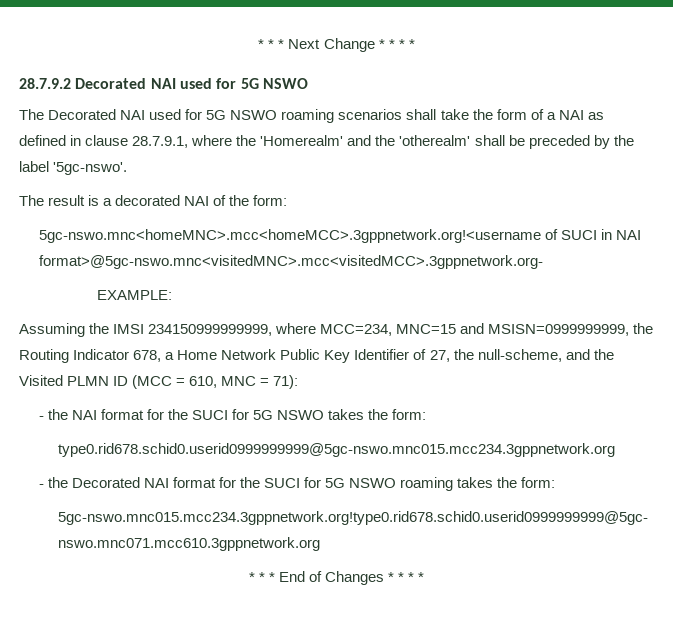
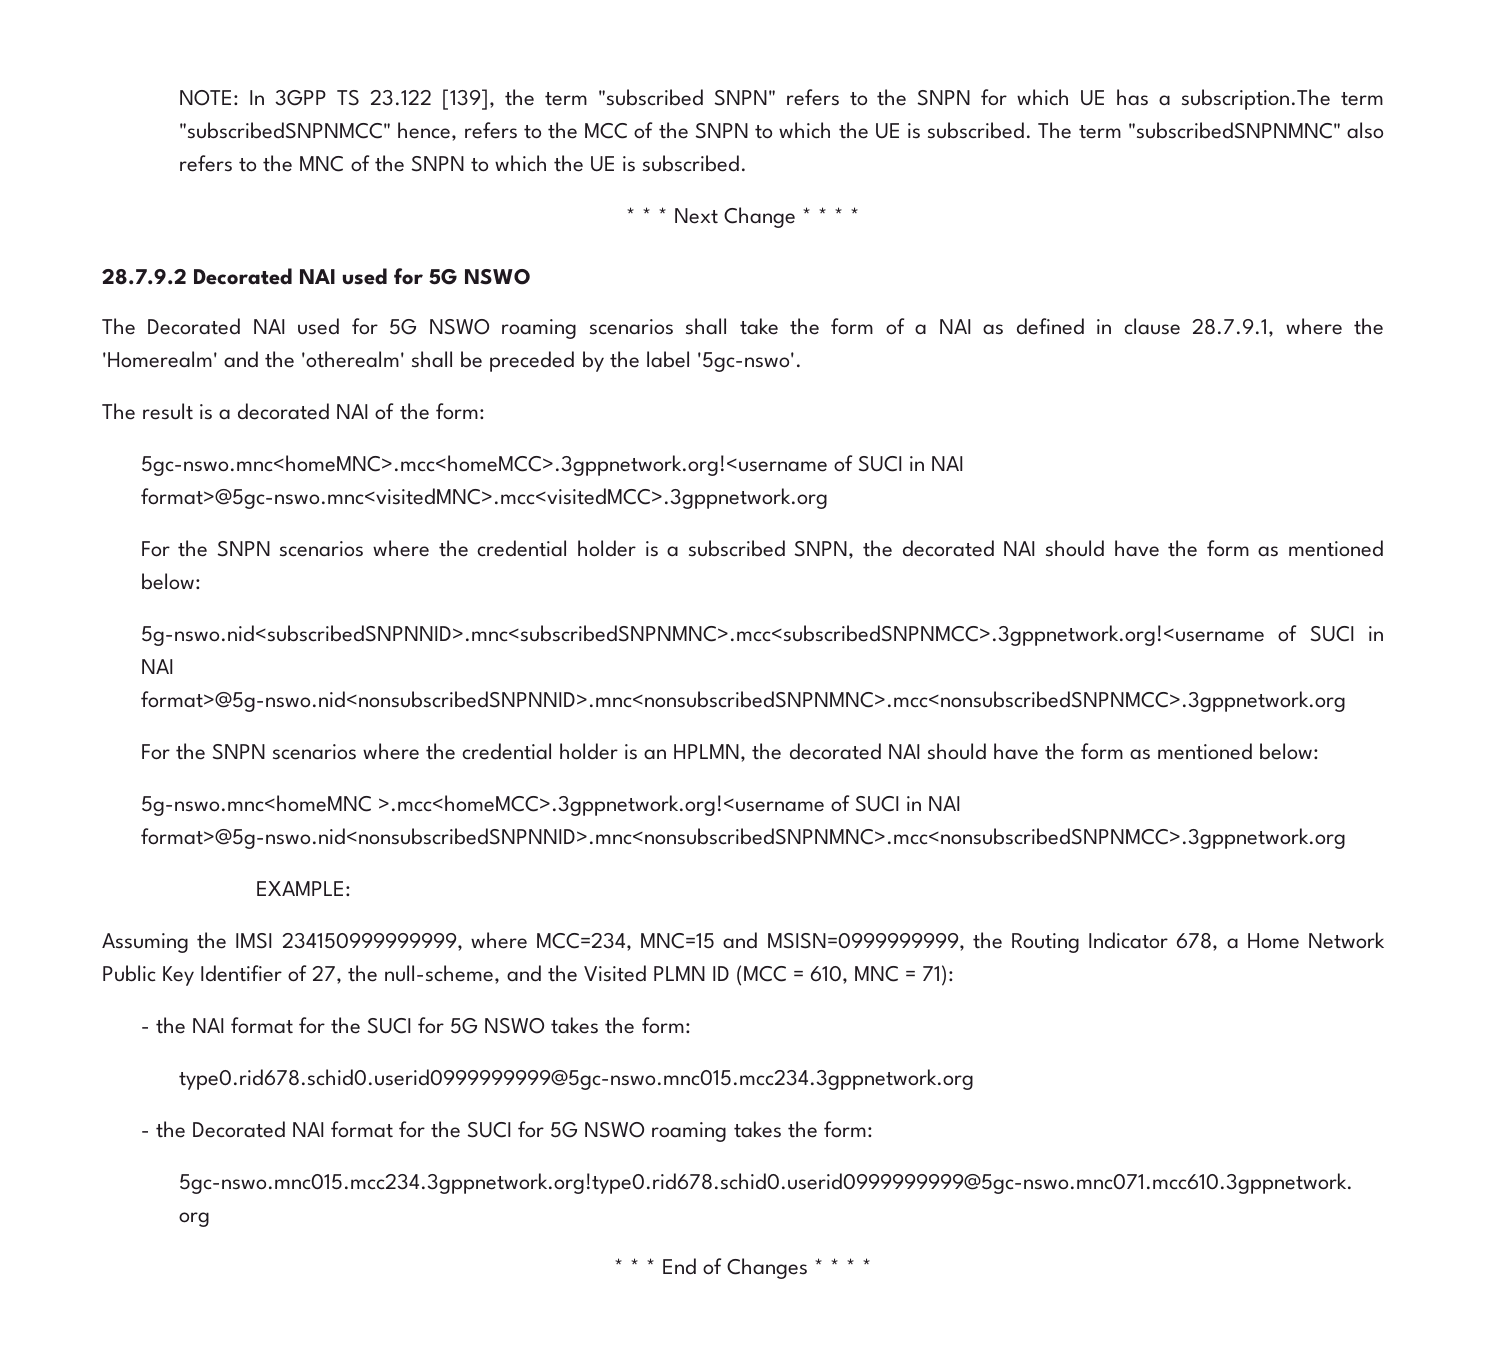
+ NOTE: In 3GPP TS 23.122 [139], the term "subscribed SNPN" refers to the SNPN for which UE has a subscription.The term "subscribedSNPNMCC" hence, refers to the MCC of the SNPN to which the UE is subscribed. The term "subscribedSNPNMNC" also refers to the MNC of the SNPN to which the UE is subscribed.
- 5gc-nswo.mnc<homeMNC>.mcc<homeMCC>.3gppnetwork.org!<username of SUCI in NAI format>@5gc-nswo.mnc<visitedMNC>.mcc<visitedMCC>.3gppnetwork.org-
+ 5gc-nswo.mnc<homeMNC>.mcc<homeMCC>.3gppnetwork.org!<username of SUCI in NAI format>@5gc-nswo.mnc<visitedMNC>.mcc<visitedMCC>.3gppnetwork.org
+ For the SNPN scenarios where the credential holder is a subscribed SNPN, the decorated NAI should have the form as mentioned below:
+ 5g-nswo.nid<subscribedSNPNNID>.mnc<subscribedSNPNMNC>.mcc<subscribedSNPNMCC>.3gppnetwork.org!<username of SUCI in NAI format>@5g-nswo.nid<nonsubscribedSNPNNID>.mnc<nonsubscribedSNPNMNC>.mcc<nonsubscribedSNPNMCC>.3gppnetwork.org
+ For the SNPN scenarios where the credential holder is an HPLMN, the decorated NAI should have the form as mentioned below:
+ 5g-nswo.mnc<homeMNC >.mcc<homeMCC>.3gppnetwork.org!<username of SUCI in NAI format>@5g-nswo.nid<nonsubscribedSNPNNID>.mnc<nonsubscribedSNPNMNC>.mcc<nonsubscribedSNPNMCC>.3gppnetwork.org

